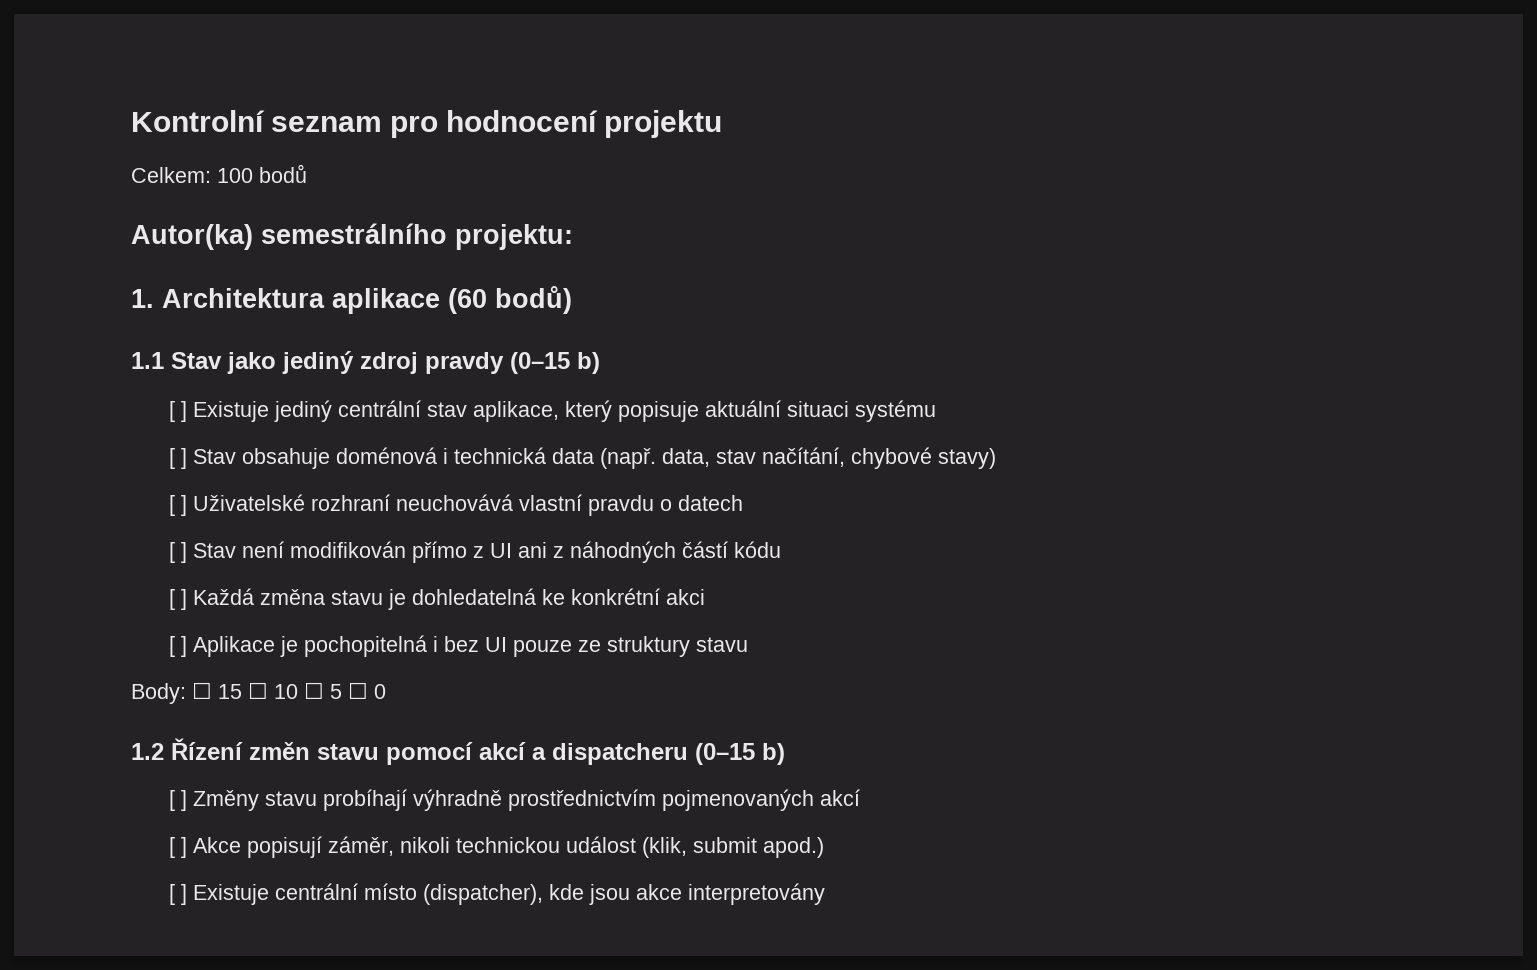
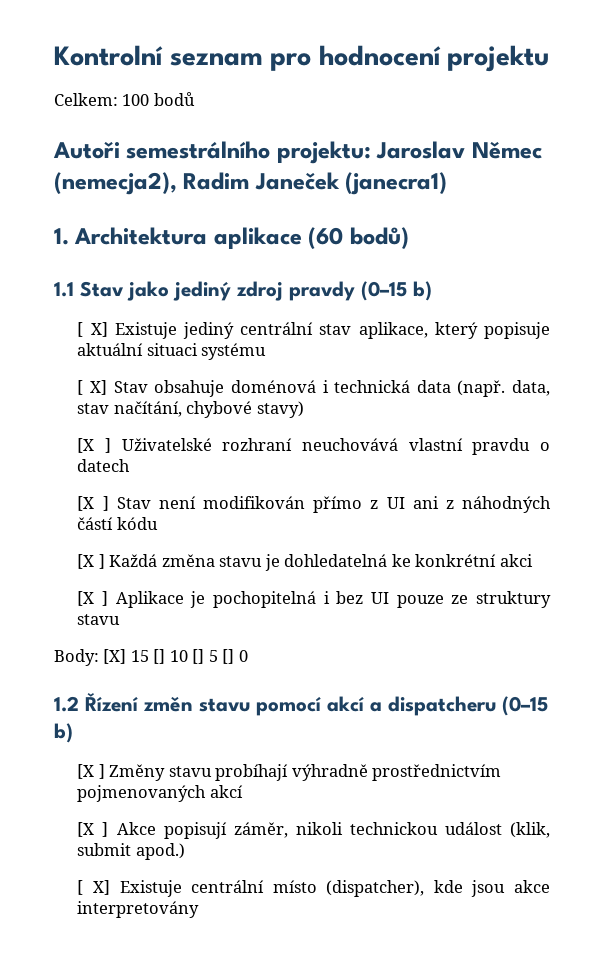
- Autor(ka) semestrálního projektu:
+ Autoři semestrálního projektu: Jaroslav Němec (nemecja2), Radim Janeček (janecra1)
- [ ] Existuje jediný centrální stav aplikace, který popisuje aktuální situaci systému
+ [ X] Existuje jediný centrální stav aplikace, který popisuje aktuální situaci systému
- [ ] Stav obsahuje doménová i technická data (např. data, stav načítání, chybové stavy)
+ [ X] Stav obsahuje doménová i technická data (např. data, stav načítání, chybové stavy)
- [ ] Uživatelské rozhraní neuchovává vlastní pravdu o datech
+ [X ] Uživatelské rozhraní neuchovává vlastní pravdu o datech
- [ ] Stav není modifikován přímo z UI ani z náhodných částí kódu
+ [X ] Stav není modifikován přímo z UI ani z náhodných částí kódu
- [ ] Každá změna stavu je dohledatelná ke konkrétní akci
+ [X ] Každá změna stavu je dohledatelná ke konkrétní akci
- [ ] Aplikace je pochopitelná i bez UI pouze ze struktury stavu
+ [X ] Aplikace je pochopitelná i bez UI pouze ze struktury stavu
- Body: ☐ 15 ☐ 10 ☐ 5 ☐ 0
+ Body: [X] 15 [] 10 [] 5 [] 0
- [ ] Změny stavu probíhají výhradně prostřednictvím pojmenovaných akcí
+ [X ] Změny stavu probíhají výhradně prostřednictvím pojmenovaných akcí
- [ ] Akce popisují záměr, nikoli technickou událost (klik, submit apod.)
+ [X ] Akce popisují záměr, nikoli technickou událost (klik, submit apod.)
- [ ] Existuje centrální místo (dispatcher), kde jsou akce interpretovány
+ [ X] Existuje centrální místo (dispatcher), kde jsou akce interpretovány

